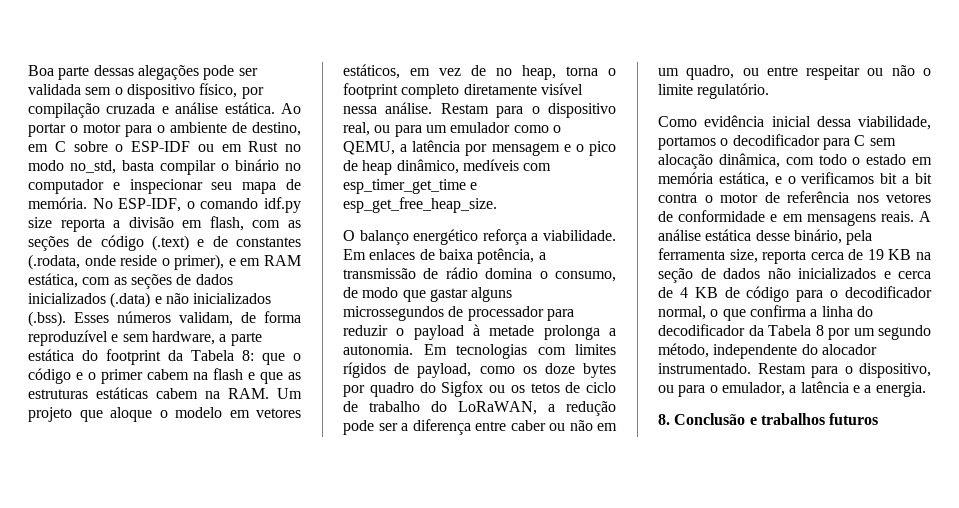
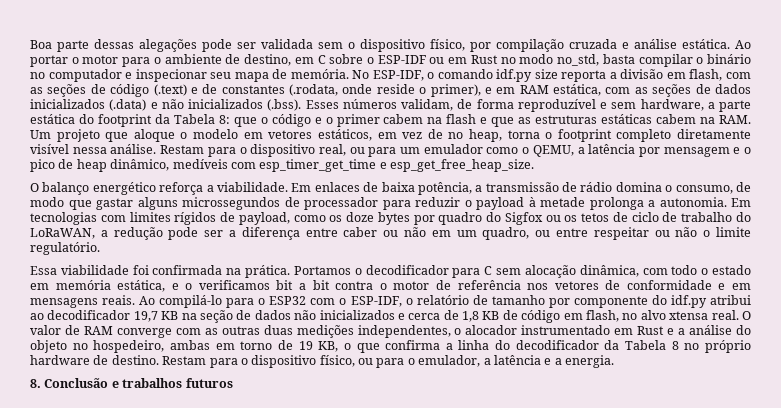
- Como evidência inicial dessa viabilidade, portamos o decodificador para C sem alocação dinâmica, com todo o estado em memória estática, e o verificamos bit a bit contra o motor de referência nos vetores de conformidade e em mensagens reais.
+ Essa viabilidade foi confirmada na prática. Portamos o decodificador para C sem alocação dinâmica, com todo o estado em memória estática, e o verificamos bit a bit contra o motor de referência nos vetores de conformidade e em mensagens reais.
- A análise estática desse binário, pela ferramenta size, reporta cerca de 19 KB na seção de dados não inicializados e cerca de 4 KB de código para o decodificador normal, o que confirma a linha do decodificador da Tabela 8 por um segundo método, independente do alocador instrumentado. Restam para o dispositivo, ou para o emulador, a latência e a energia.
+ Ao compilá-lo para o ESP32 com o ESP-IDF, o relatório de tamanho por componente do idf.py atribui ao decodificador 19,7 KB na seção de dados não inicializados e cerca de 1,8 KB de código em flash, no alvo xtensa real. O valor de RAM converge com as outras duas medições independentes, o alocador instrumentado em Rust e a análise do objeto no hospedeiro, ambas em torno de 19 KB, o que confirma a linha do decodificador da Tabela 8 no próprio hardware de destino. Restam para o dispositivo físico, ou para o emulador, a latência e a energia.

